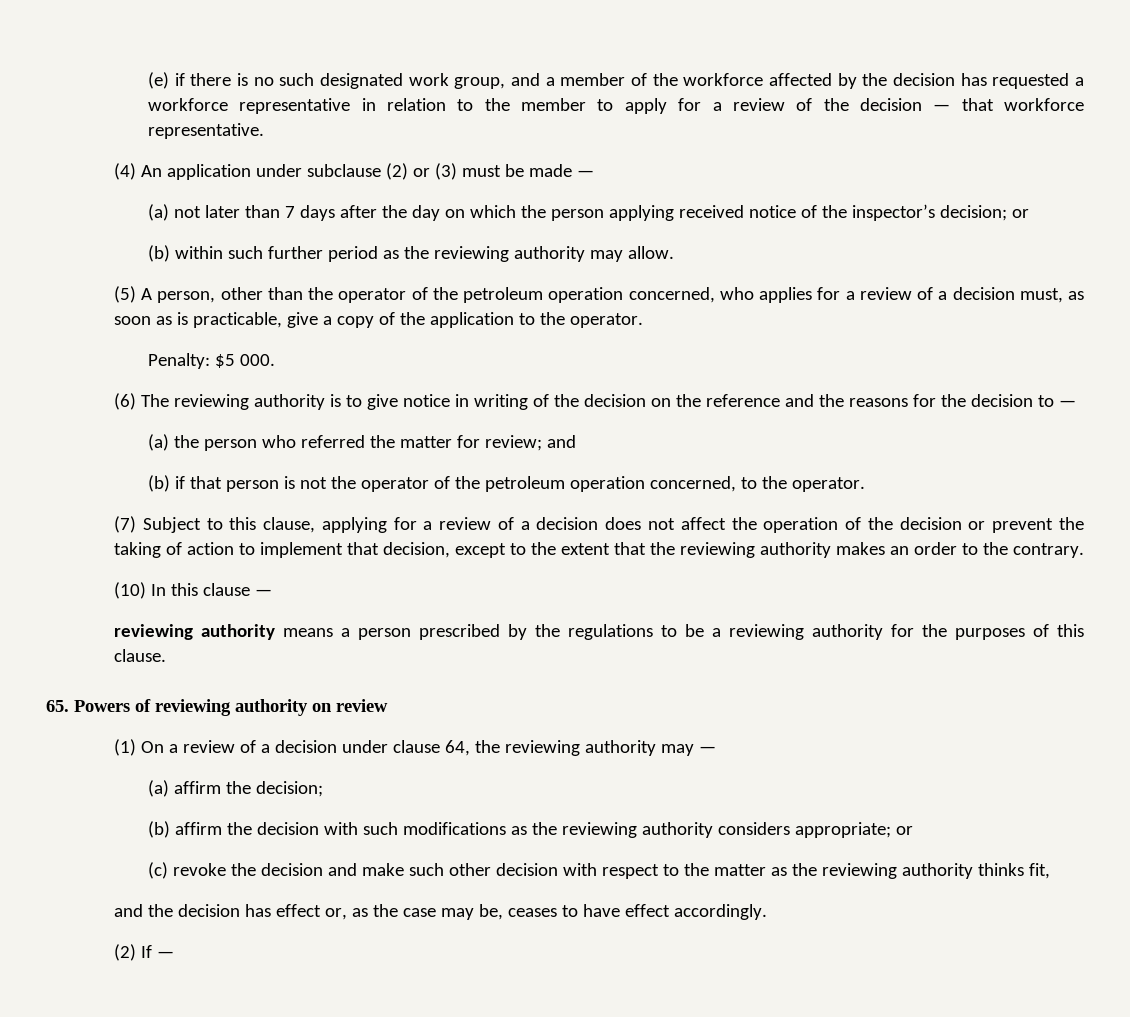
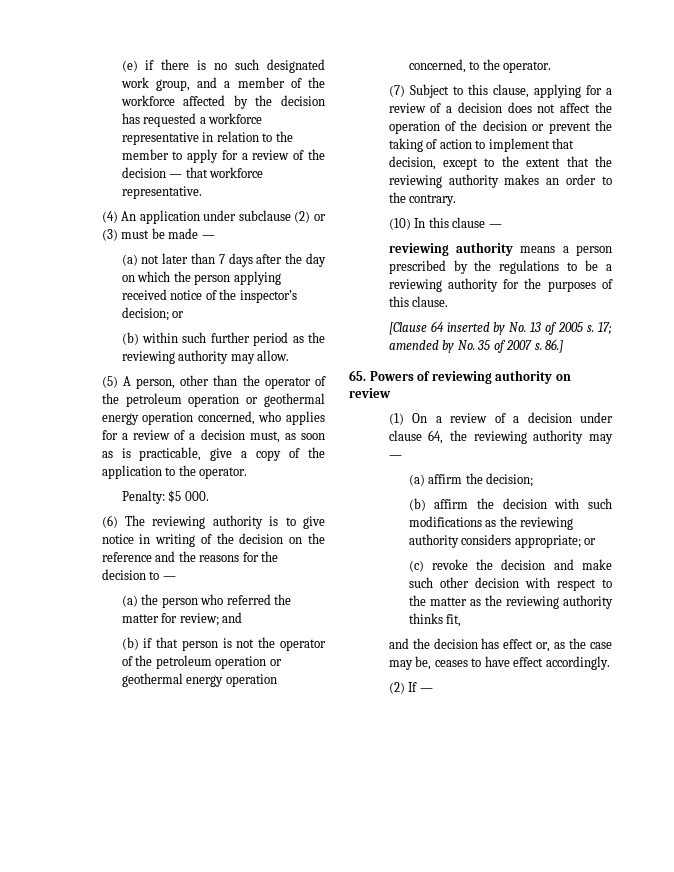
- (5) A person, other than the operator of the petroleum operation concerned, who applies for a review of a decision must, as soon as is practicable, give a copy of the application to the operator.
+ (5) A person, other than the operator of the petroleum operation or geothermal energy operation concerned, who applies for a review of a decision must, as soon as is practicable, give a copy of the application to the operator.
- (b) if that person is not the operator of the petroleum operation concerned, to the operator.
+ (b) if that person is not the operator of the petroleum operation or geothermal energy operation concerned, to the operator.
+ [Clause 64 inserted by No. 13 of 2005 s. 17; amended by No. 35 of 2007 s. 86.]

